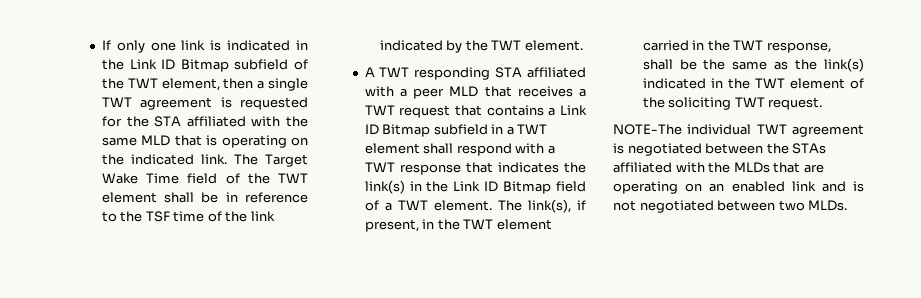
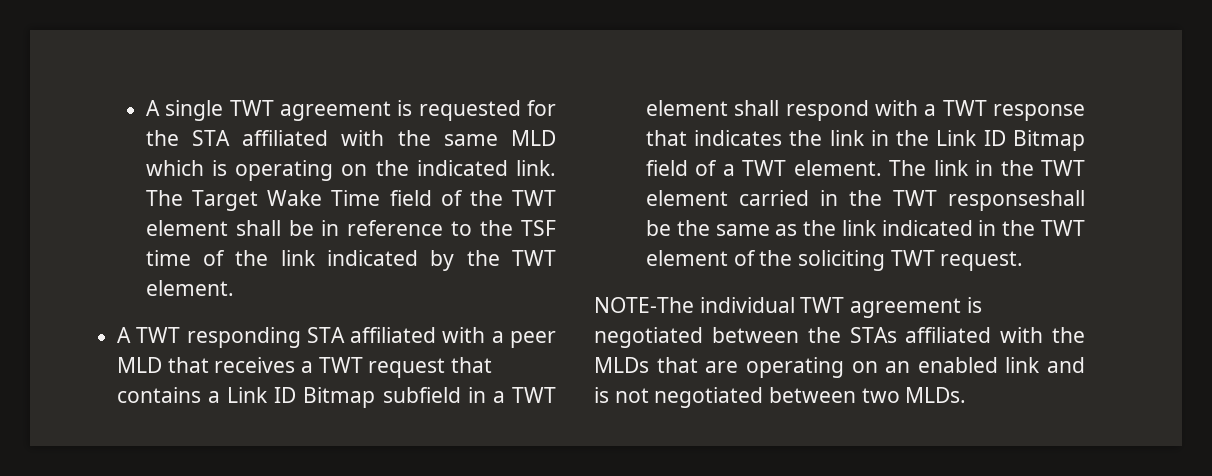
- If only one link is indicated in the Link ID Bitmap subfield of the TWT element, then a single TWT agreement is requested for the STA affiliated with the same MLD that is operating on the indicated link.
+ A single TWT agreement is requested for the STA affiliated with the same MLD which is operating on the indicated link.
- A TWT responding STA affiliated with a peer MLD that receives a TWT request that contains a Link ID Bitmap subfield in a TWT element shall respond with a TWT response that indicates the link(s) in the Link ID Bitmap field of a TWT element.
+ A TWT responding STA affiliated with a peer MLD that receives a TWT request that contains a Link ID Bitmap subfield in a TWT element shall respond with a TWT response that indicates the link in the Link ID Bitmap field of a TWT element.
- The link(s), if present, in the TWT element carried in the TWT response, shall be the same as the link(s) indicated in the TWT element of the soliciting TWT request.
+ The link in the TWT element carried in the TWT responseshall be the same as the link indicated in the TWT element of the soliciting TWT request.

